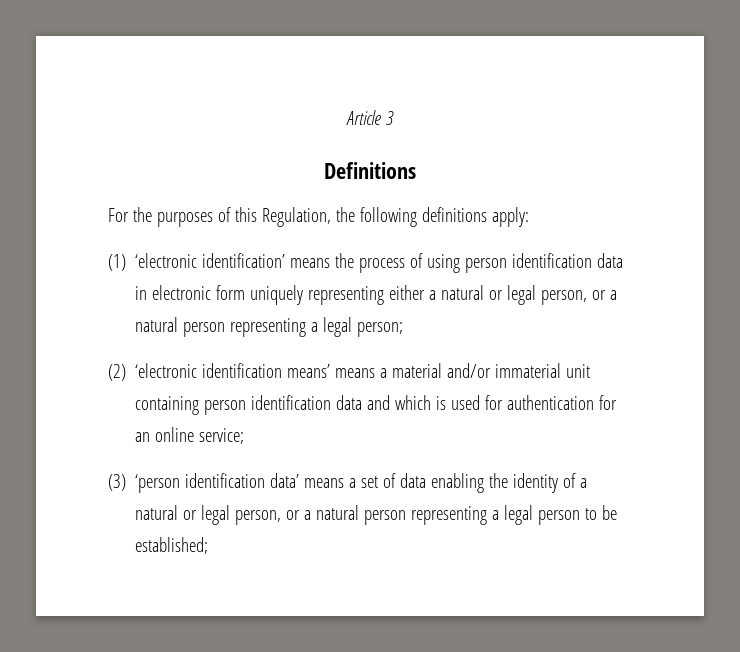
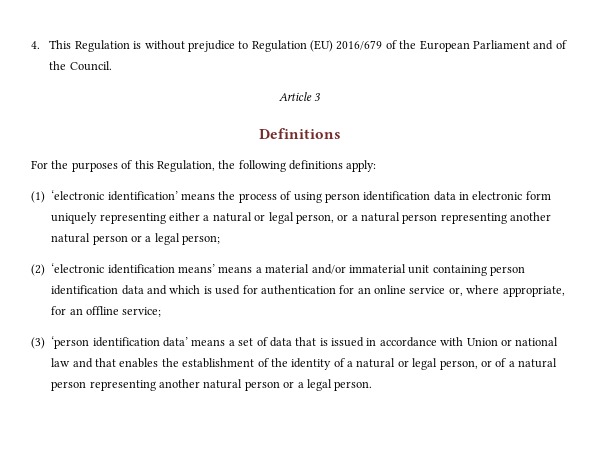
+ 4. This Regulation is without prejudice to Regulation (EU) 2016/679 of the European Parliament and of the Council.
- (1) ‘electronic identification’ means the process of using person identification data in electronic form uniquely representing either a natural or legal person, or a natural person representing a legal person;
+ (1) ‘electronic identification’ means the process of using person identification data in electronic form uniquely representing either a natural or legal person, or a natural person representing another natural person or a legal person;
- (2) ‘electronic identification means’ means a material and/or immaterial unit containing person identification data and which is used for authentication for an online service;
+ (2) ‘electronic identification means’ means a material and/or immaterial unit containing person identification data and which is used for authentication for an online service or, where appropriate, for an offline service;
- (3) ‘person identification data’ means a set of data enabling the identity of a natural or legal person, or a natural person representing a legal person to be established;
+ (3) ‘person identification data’ means a set of data that is issued in accordance with Union or national law and that enables the establishment of the identity of a natural or legal person, or of a natural person representing another natural person or a legal person.

